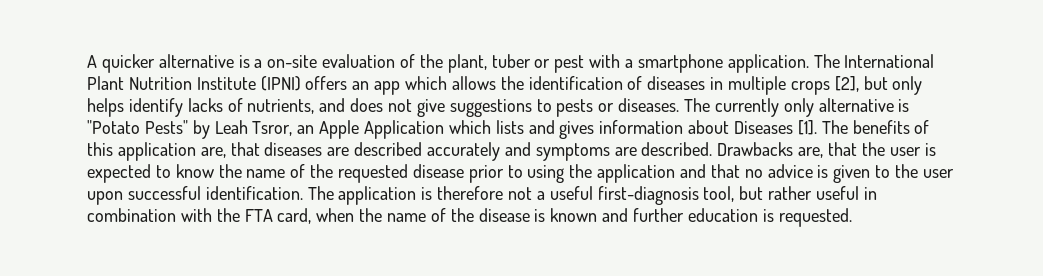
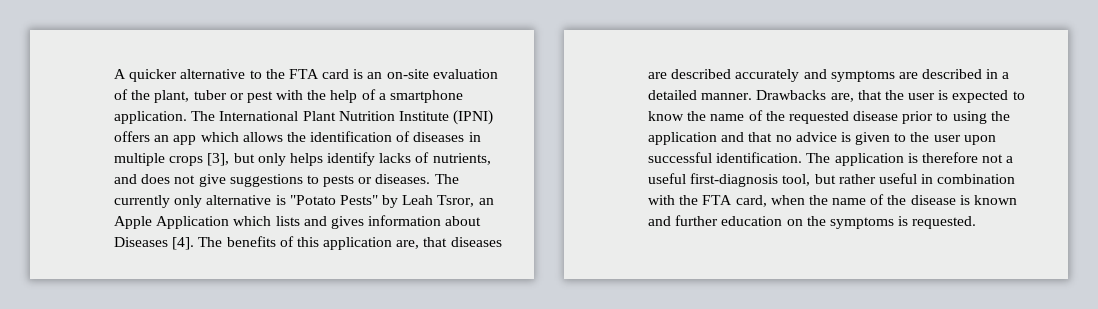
- A quicker alternative is a on-site evaluation of the plant, tuber or pest with a smartphone application.
+ A quicker alternative to the FTA card is an on-site evaluation of the plant, tuber or pest with the help of a smartphone application.
- The International Plant Nutrition Institute (IPNI) offers an app which allows the identification of diseases in multiple crops [2], but only helps identify lacks of nutrients, and does not give suggestions to pests or diseases.
+ The International Plant Nutrition Institute (IPNI) offers an app which allows the identification of diseases in multiple crops [3], but only helps identify lacks of nutrients, and does not give suggestions to pests or diseases.
- The currently only alternative is "Potato Pests" by Leah Tsror, an Apple Application which lists and gives information about Diseases [1].
+ The currently only alternative is "Potato Pests" by Leah Tsror, an Apple Application which lists and gives information about Diseases [4].
- The benefits of this application are, that diseases are described accurately and symptoms are described.
+ The benefits of this application are, that diseases are described accurately and symptoms are described in a detailed manner.
- The application is therefore not a useful first-diagnosis tool, but rather useful in combination with the FTA card, when the name of the disease is known and further education is requested.
+ The application is therefore not a useful first-diagnosis tool, but rather useful in combination with the FTA card, when the name of the disease is known and further education on the symptoms is requested.

